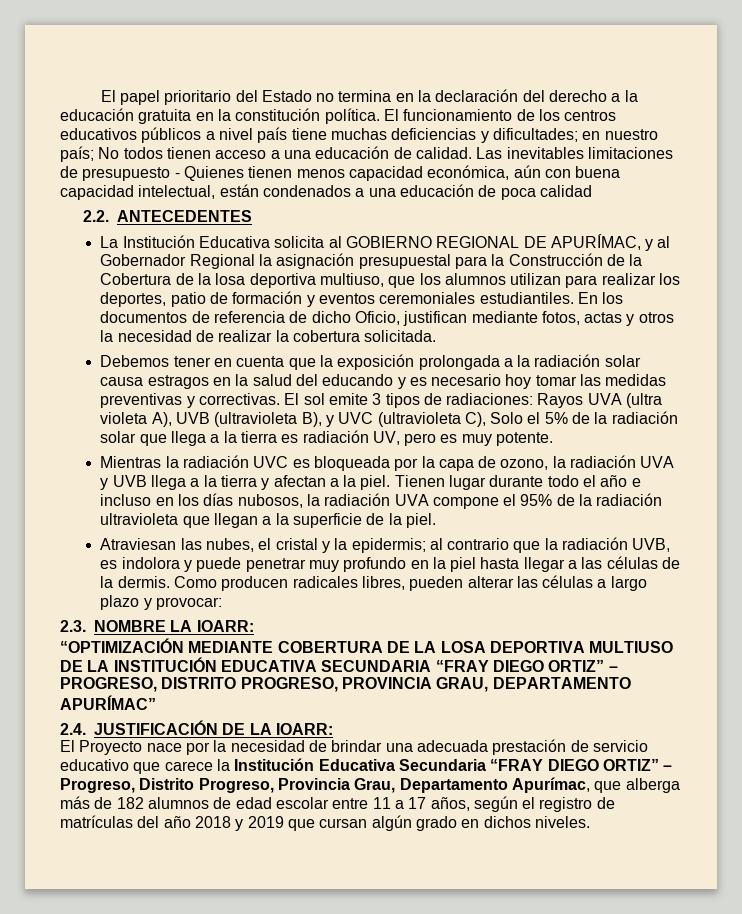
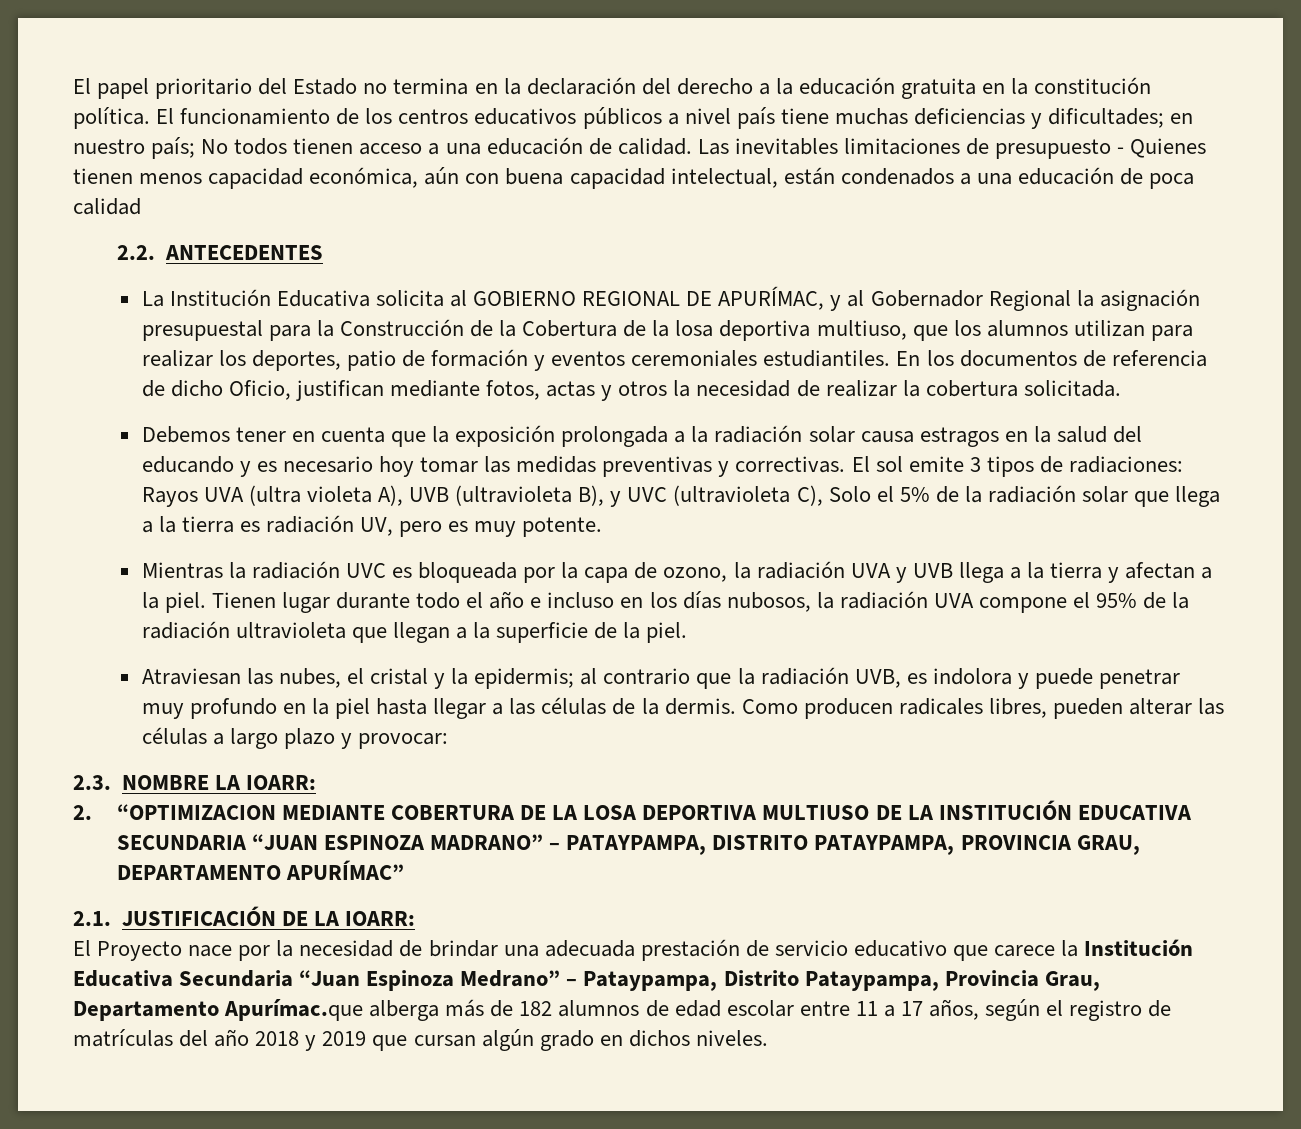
- “OPTIMIZACIÓN MEDIANTE COBERTURA DE LA LOSA DEPORTIVA MULTIUSO DE LA INSTITUCIÓN EDUCATIVA SECUNDARIA “FRAY DIEGO ORTIZ” – PROGRESO, DISTRITO PROGRESO, PROVINCIA GRAU, DEPARTAMENTO APURÍMAC”
+ 2. “OPTIMIZACION MEDIANTE COBERTURA DE LA LOSA DEPORTIVA MULTIUSO DE LA INSTITUCIÓN EDUCATIVA SECUNDARIA “JUAN ESPINOZA MADRANO” – PATAYPAMPA, DISTRITO PATAYPAMPA, PROVINCIA GRAU, DEPARTAMENTO APURÍMAC”
- 2.4. JUSTIFICACIÓN DE LA IOARR:
+ 2.1. JUSTIFICACIÓN DE LA IOARR:
- El Proyecto nace por la necesidad de brindar una adecuada prestación de servicio educativo que carece la Institución Educativa Secundaria “FRAY DIEGO ORTIZ” – Progreso, Distrito Progreso, Provincia Grau, Departamento Apurímac, que alberga más de 182 alumnos de edad escolar entre 11 a 17 años, según el registro de matrículas del año 2018 y 2019 que cursan algún grado en dichos niveles.
+ El Proyecto nace por la necesidad de brindar una adecuada prestación de servicio educativo que carece la Institución Educativa Secundaria “Juan Espinoza Medrano” – Pataypampa, Distrito Pataypampa, Provincia Grau, Departamento Apurímac.que alberga más de 182 alumnos de edad escolar entre 11 a 17 años, según el registro de matrículas del año 2018 y 2019 que cursan algún grado en dichos niveles.

